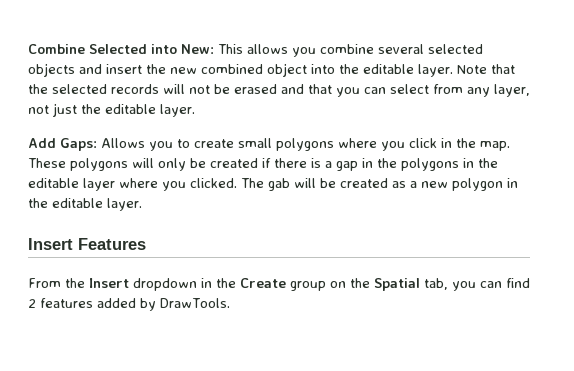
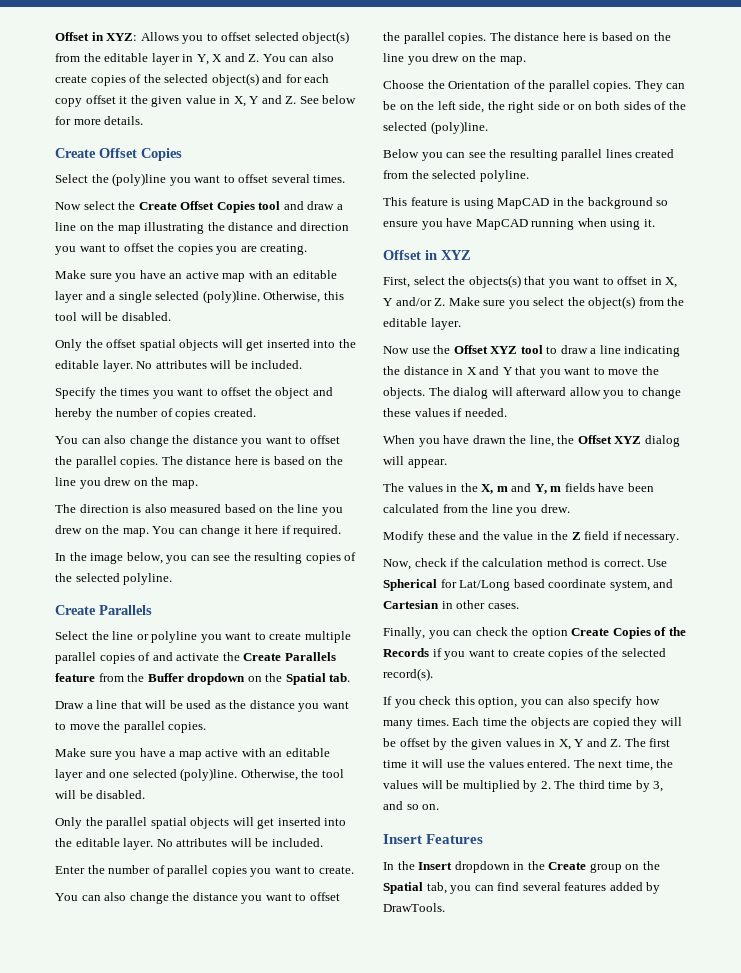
- Combine Selected into New: This allows you combine several selected objects and insert the new combined object into the editable layer. Note that the selected records will not be erased and that you can select from any layer, not just the editable layer.
- Add Gaps: Allows you to create small polygons where you click in the map. These polygons will only be created if there is a gap in the polygons in the editable layer where you clicked. The gab will be created as a new polygon in the editable layer.
+ Offset in XYZ: Allows you to offset selected object(s) from the editable layer in Y, X and Z. You can also create copies of the selected object(s) and for each copy offset it the given value in X, Y and Z. See below for more details.
+ Create Offset Copies
+ Select the (poly)line you want to offset several times.
+ Now select the Create Offset Copies tool and draw a line on the map illustrating the distance and direction you want to offset the copies you are creating.
+ Make sure you have an active map with an editable layer and a single selected (poly)line. Otherwise, this tool will be disabled.
+ Only the offset spatial objects will get inserted into the editable layer. No attributes will be included.
+ Specify the times you want to offset the object and hereby the number of copies created.
+ You can also change the distance you want to offset the parallel copies. The distance here is based on the line you drew on the map.
+ The direction is also measured based on the line you drew on the map. You can change it here if required.
+ In the image below, you can see the resulting copies of the selected polyline.
+ Create Parallels
+ Select the line or polyline you want to create multiple parallel copies of and activate the Create Parallels feature from the Buffer dropdown on the Spatial tab.
+ Draw a line that will be used as the distance you want to move the parallel copies.
+ Make sure you have a map active with an editable layer and one selected (poly)line. Otherwise, the tool will be disabled.
+ Only the parallel spatial objects will get inserted into the editable layer. No attributes will be included.
+ Enter the number of parallel copies you want to create.
+ You can also change the distance you want to offset the parallel copies. The distance here is based on the line you drew on the map.
+ Choose the Orientation of the parallel copies. They can be on the left side, the right side or on both sides of the selected (poly)line.
+ Below you can see the resulting parallel lines created from the selected polyline.
+ This feature is using MapCAD in the background so ensure you have MapCAD running when using it.
+ Offset in XYZ
+ First, select the objects(s) that you want to offset in X, Y and/or Z. Make sure you select the object(s) from the editable layer.
+ Now use the Offset XYZ tool to draw a line indicating the distance in X and Y that you want to move the objects. The dialog will afterward allow you to change these values if needed.
+ When you have drawn the line, the Offset XYZ dialog will appear.
+ The values in the X, m and Y, m fields have been calculated from the line you drew.
+ Modify these and the value in the Z field if necessary.
+ Now, check if the calculation method is correct. Use Spherical for Lat/Long based coordinate system, and Cartesian in other cases.
+ Finally, you can check the option Create Copies of the Records if you want to create copies of the selected record(s).
+ If you check this option, you can also specify how many times. Each time the objects are copied they will be offset by the given values in X, Y and Z. The first time it will use the values entered. The next time, the values will be multiplied by 2. The third time by 3, and so on.
- From the Insert dropdown in the Create group on the Spatial tab, you can find 2 features added by DrawTools.
+ In the Insert dropdown in the Create group on the Spatial tab, you can find several features added by DrawTools.

